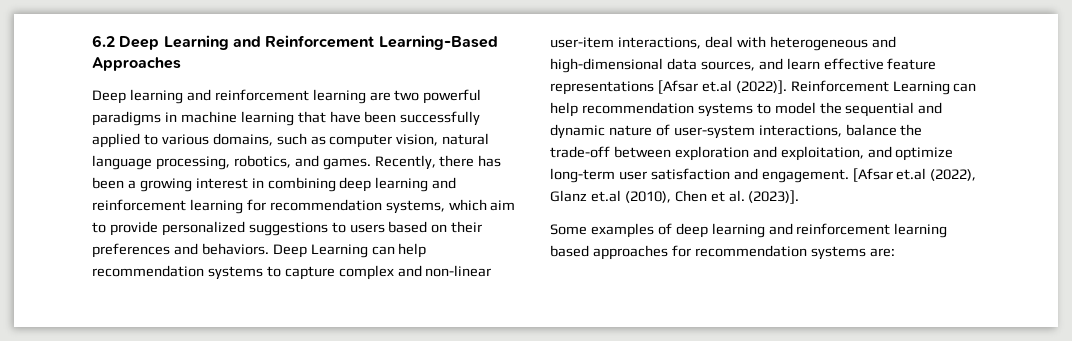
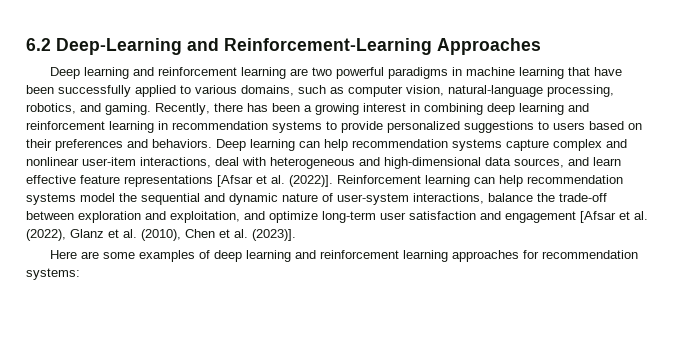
- 6.2 Deep Learning and Reinforcement Learning-Based Approaches
+ 6.2 Deep-Learning and Reinforcement-Learning Approaches
- Deep learning and reinforcement learning are two powerful paradigms in machine learning that have been successfully applied to various domains, such as computer vision, natural language processing, robotics, and games.
+ Deep learning and reinforcement learning are two powerful paradigms in machine learning that have been successfully applied to various domains, such as computer vision, natural-language processing, robotics, and gaming.
- Recently, there has been a growing interest in combining deep learning and reinforcement learning for recommendation systems, which aim to provide personalized suggestions to users based on their preferences and behaviors.
+ Recently, there has been a growing interest in combining deep learning and reinforcement learning in recommendation systems to provide personalized suggestions to users based on their preferences and behaviors.
- Deep Learning can help recommendation systems to capture complex and non-linear user-item interactions, deal with heterogeneous and high-dimensional data sources, and learn effective feature representations [Afsar et.al (2022)].
+ Deep learning can help recommendation systems capture complex and nonlinear user-item interactions, deal with heterogeneous and high-dimensional data sources, and learn effective feature representations [Afsar et al. (2022)].
- Reinforcement Learning can help recommendation systems to model the sequential and dynamic nature of user-system interactions, balance the trade-off between exploration and exploitation, and optimize long-term user satisfaction and engagement. [Afsar et.al (2022), Glanz et.al (2010), Chen et al. (2023)].
+ Reinforcement learning can help recommendation systems model the sequential and dynamic nature of user-system interactions, balance the trade-off between exploration and exploitation, and optimize long-term user satisfaction and engagement [Afsar et al. (2022), Glanz et al. (2010), Chen et al. (2023)].
- Some examples of deep learning and reinforcement learning based approaches for recommendation systems are:
+ Here are some examples of deep learning and reinforcement learning approaches for recommendation systems:

